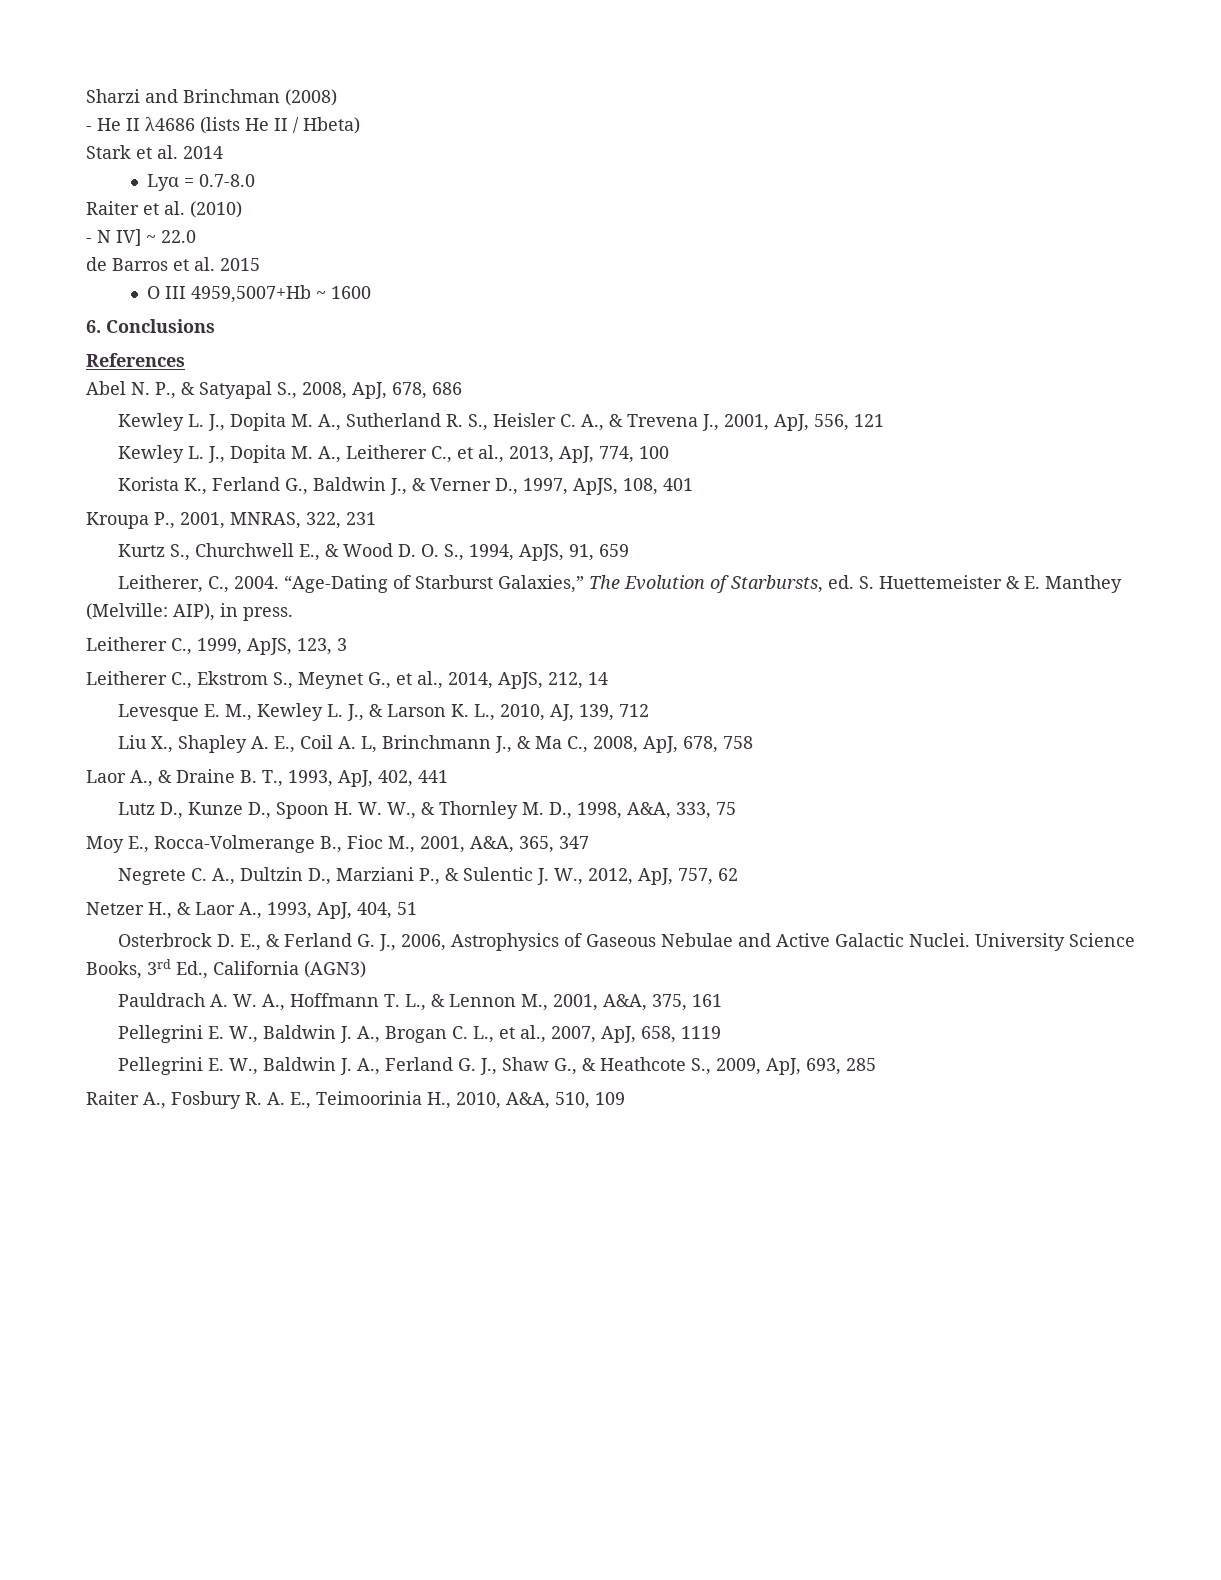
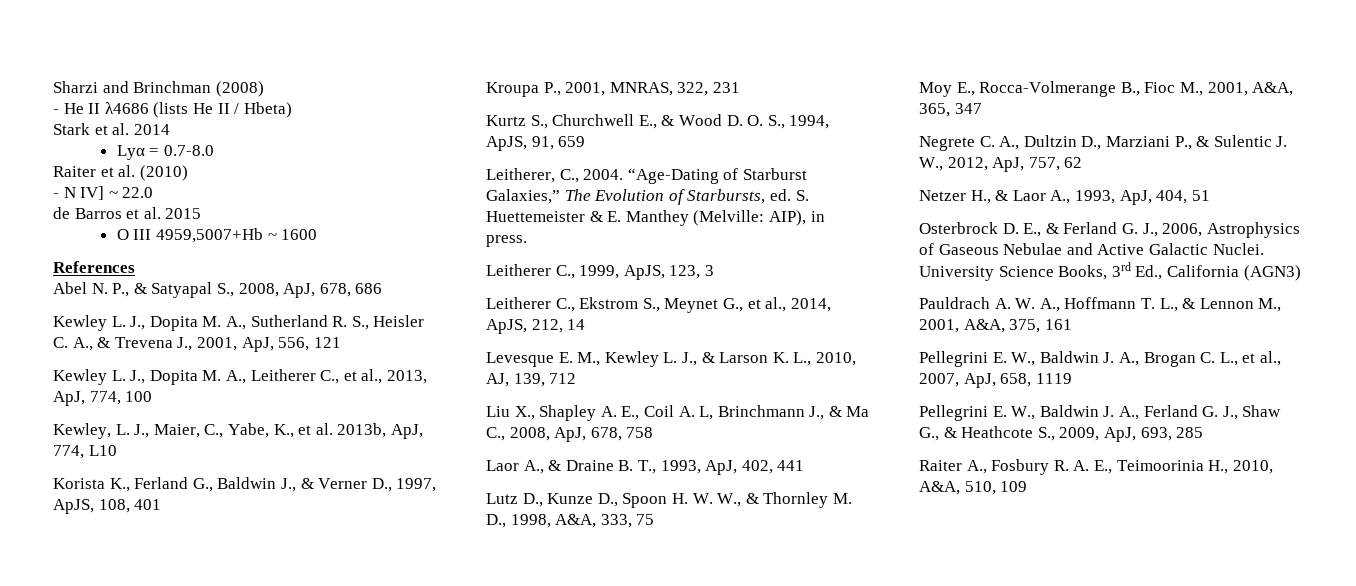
- 6. Conclusions
+ Kewley, L. J., Maier, C., Yabe, K., et al. 2013b, ApJ, 774, L10

